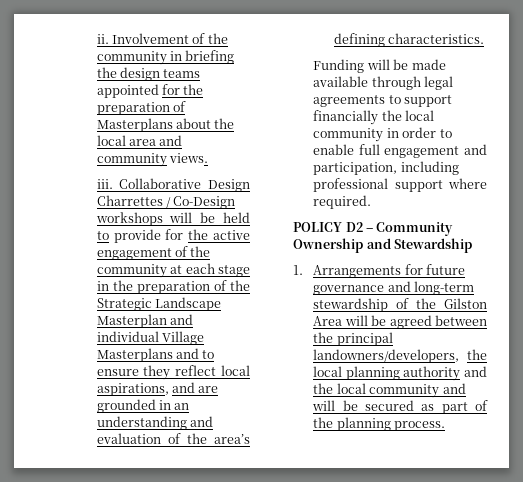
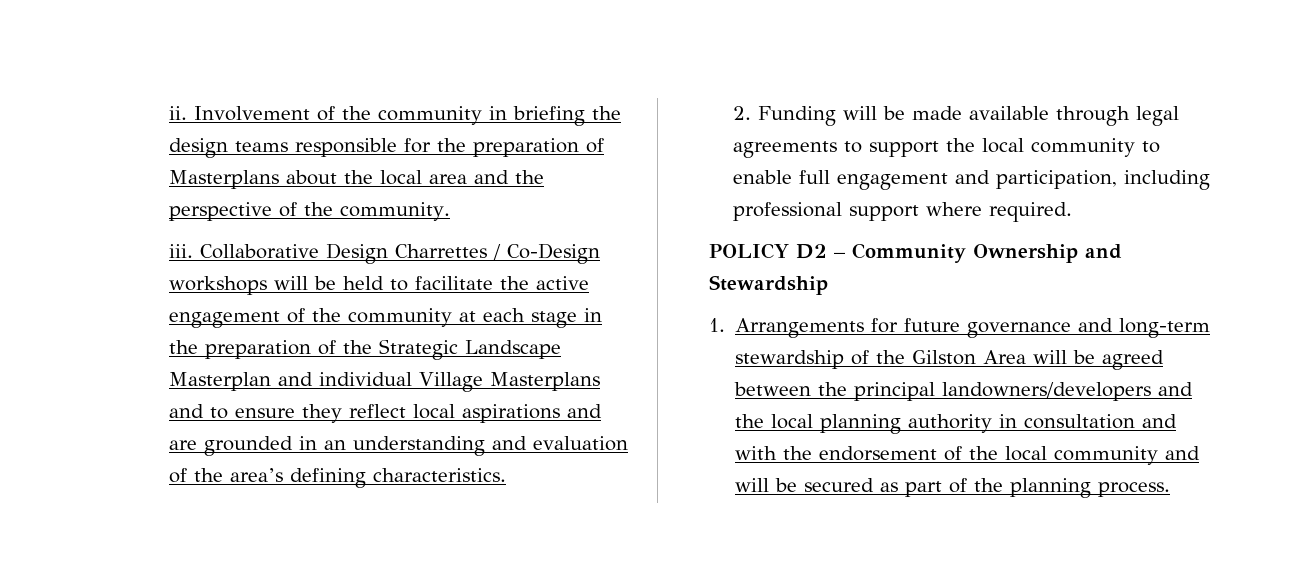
- Involvement of the community in briefing the design teams appointed for the preparation of Masterplans about the local area and community views.
+ Involvement of the community in briefing the design teams responsible for the preparation of Masterplans about the local area and the perspective of the community.
- Collaborative Design Charrettes / Co-Design workshops will be held to provide for the active engagement of the community at each stage in the preparation of the Strategic Landscape Masterplan and individual Village Masterplans and to ensure they reflect local aspirations, and are grounded in an understanding and evaluation of the area’s defining characteristics.
+ Collaborative Design Charrettes / Co-Design workshops will be held to facilitate the active engagement of the community at each stage in the preparation of the Strategic Landscape Masterplan and individual Village Masterplans and to ensure they reflect local aspirations and are grounded in an understanding and evaluation of the area’s defining characteristics.
- Funding will be made available through legal agreements to support financially the local community in order to enable full engagement and participation, including professional support where required.
+ 2. Funding will be made available through legal agreements to support the local community to enable full engagement and participation, including professional support where required.
- 1. Arrangements for future governance and long-term stewardship of the Gilston Area will be agreed between the principal landowners/developers, the local planning authority and the local community and will be secured as part of the planning process.
+ 1. Arrangements for future governance and long-term stewardship of the Gilston Area will be agreed between the principal landowners/developers and the local planning authority in consultation and with the endorsement of the local community and will be secured as part of the planning process.

